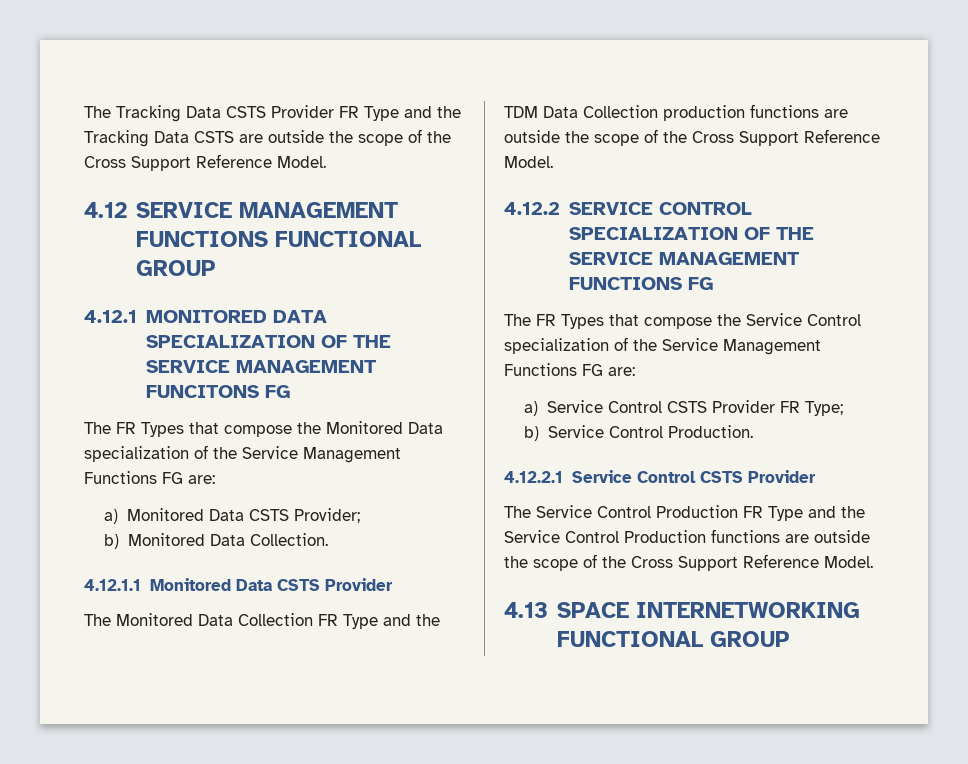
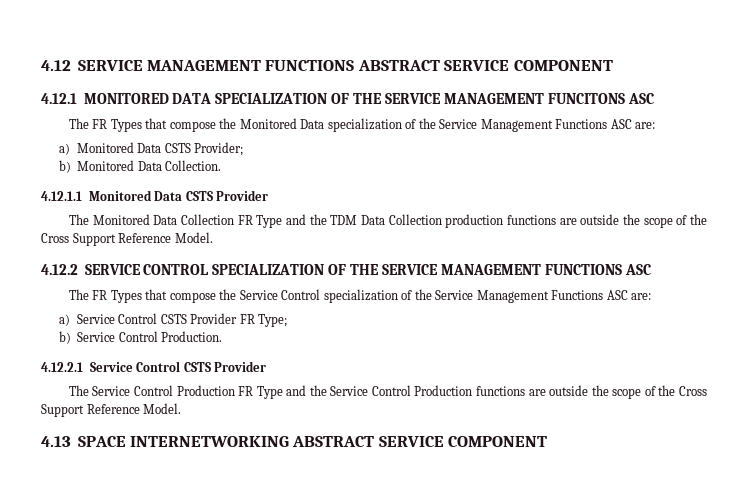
- The Tracking Data CSTS Provider FR Type and the Tracking Data CSTS are outside the scope of the Cross Support Reference Model.
- 4.12 SERVICE MANAGEMENT FUNCTIONS FUNCTIONAL GROUP
+ 4.12 SERVICE MANAGEMENT FUNCTIONS ABSTRACT SERVICE COMPONENT
- 4.12.1 MONITORED DATA SPECIALIZATION OF THE SERVICE MANAGEMENT FUNCITONS FG
+ 4.12.1 MONITORED DATA SPECIALIZATION OF THE SERVICE MANAGEMENT FUNCITONS ASC
- The FR Types that compose the Monitored Data specialization of the Service Management Functions FG are:
+ The FR Types that compose the Monitored Data specialization of the Service Management Functions ASC are:
- 4.12.2 SERVICE CONTROL SPECIALIZATION OF THE SERVICE MANAGEMENT FUNCTIONS FG
+ 4.12.2 SERVICE CONTROL SPECIALIZATION OF THE SERVICE MANAGEMENT FUNCTIONS ASC
- The FR Types that compose the Service Control specialization of the Service Management Functions FG are:
+ The FR Types that compose the Service Control specialization of the Service Management Functions ASC are:
- 4.13 SPACE INTERNETWORKING FUNCTIONAL GROUP
+ 4.13 SPACE INTERNETWORKING ABSTRACT SERVICE COMPONENT

